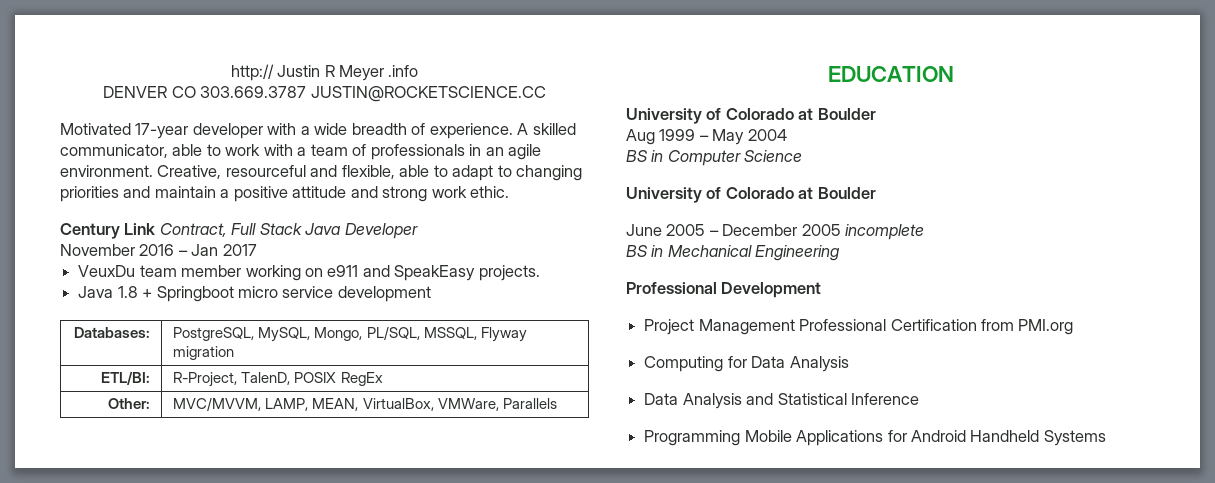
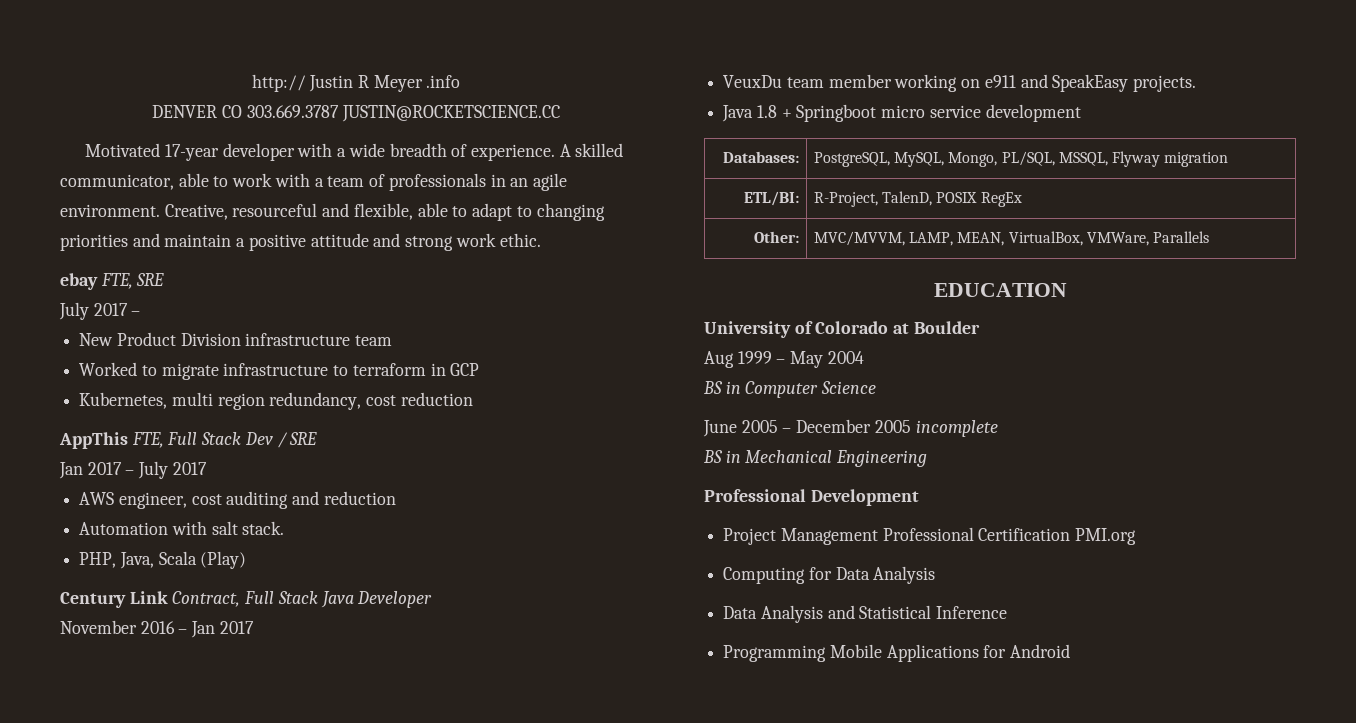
+ ebay FTE, SRE
+ July 2017 –
+ New Product Division infrastructure team
+ Worked to migrate infrastructure to terraform in GCP
+ Kubernetes, multi region redundancy, cost reduction
+ AppThis FTE, Full Stack Dev / SRE
+ Jan 2017 – July 2017
+ AWS engineer, cost auditing and reduction
+ Automation with salt stack.
+ PHP, Java, Scala (Play)
  BS in Computer Science
- University of Colorado at Boulder
- Project Management Professional Certification from PMI.org
+ Project Management Professional Certification PMI.org
- Programming Mobile Applications for Android Handheld Systems
+ Programming Mobile Applications for Android

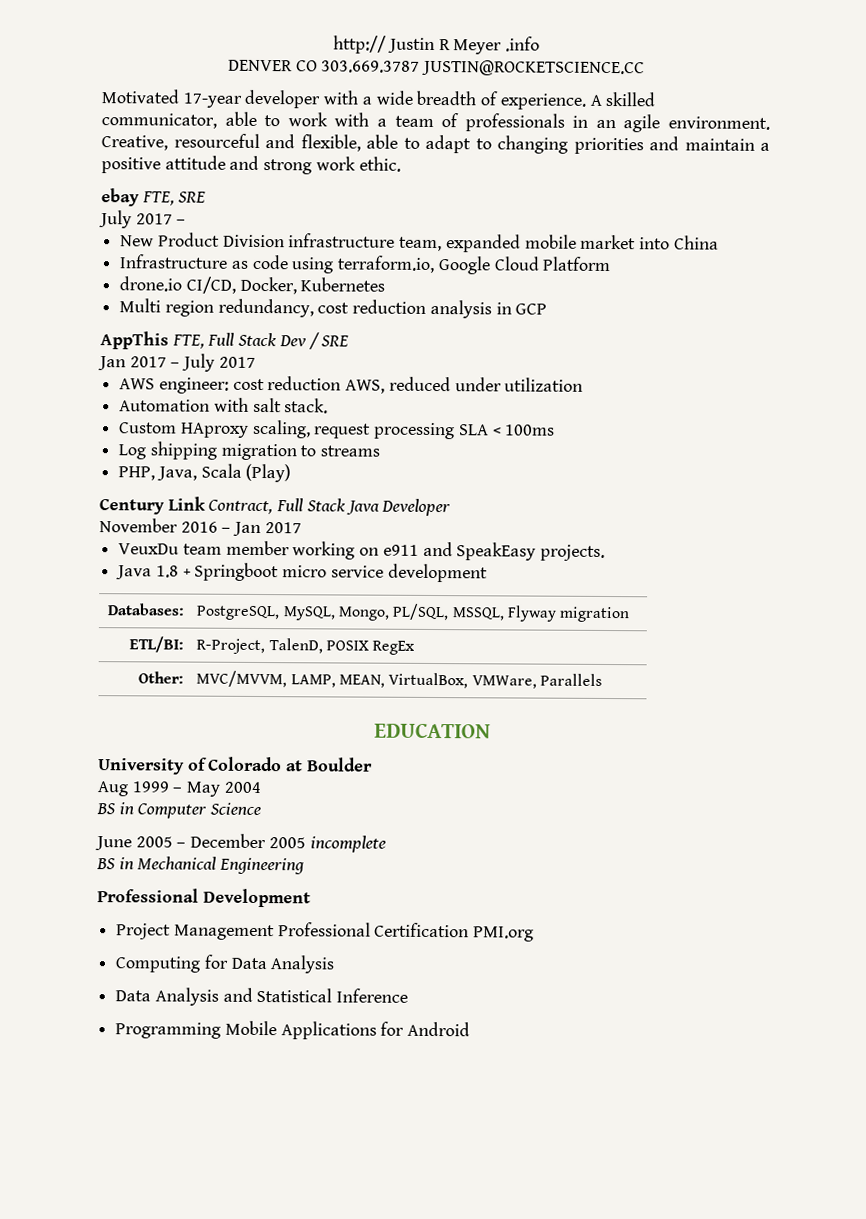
- New Product Division infrastructure team
- Worked to migrate infrastructure to terraform in GCP
- Kubernetes, multi region redundancy, cost reduction
+ New Product Division infrastructure team, expanded mobile market into China
+ Infrastructure as code using terraform.io, Google Cloud Platform
+ drone.io CI/CD, Docker, Kubernetes
+ Multi region redundancy, cost reduction analysis in GCP
- AWS engineer, cost auditing and reduction
+ AWS engineer: cost reduction AWS, reduced under utilization
  Automation with salt stack.
+ Custom HAproxy scaling, request processing SLA < 100ms
+ Log shipping migration to streams

